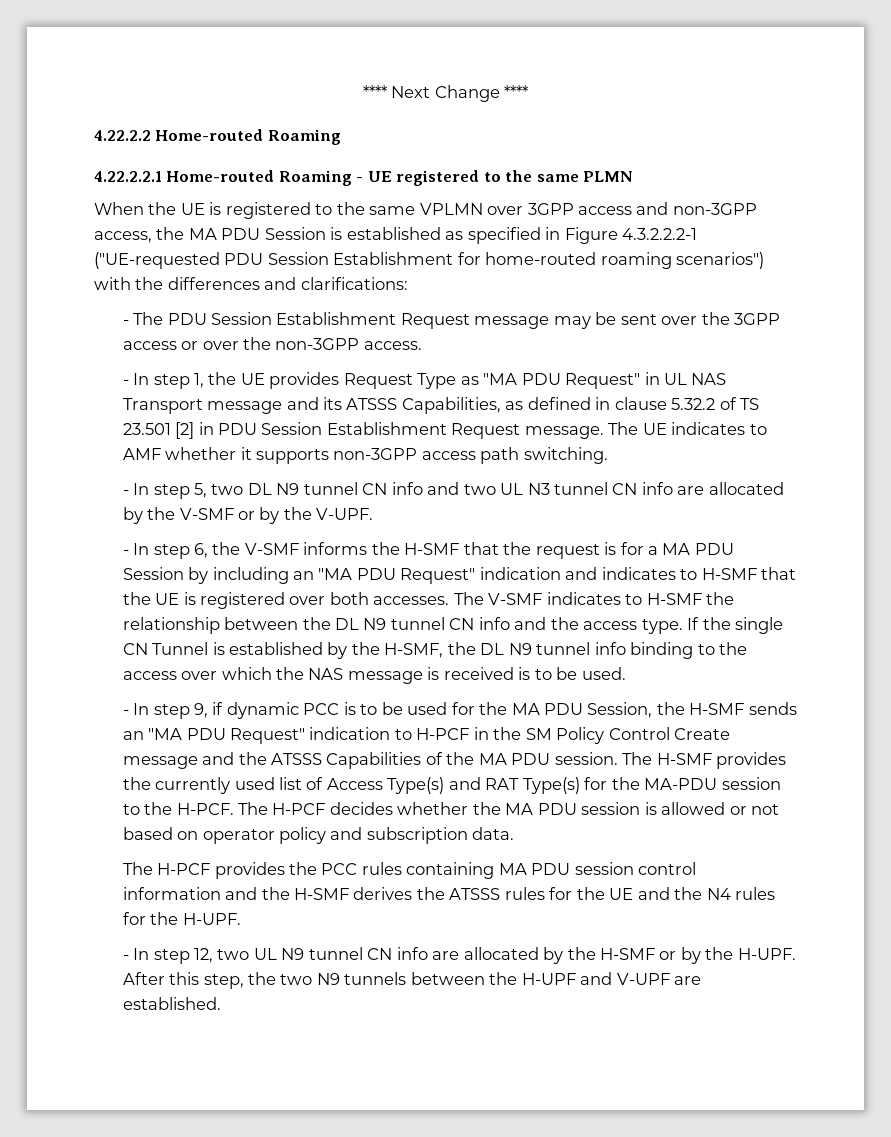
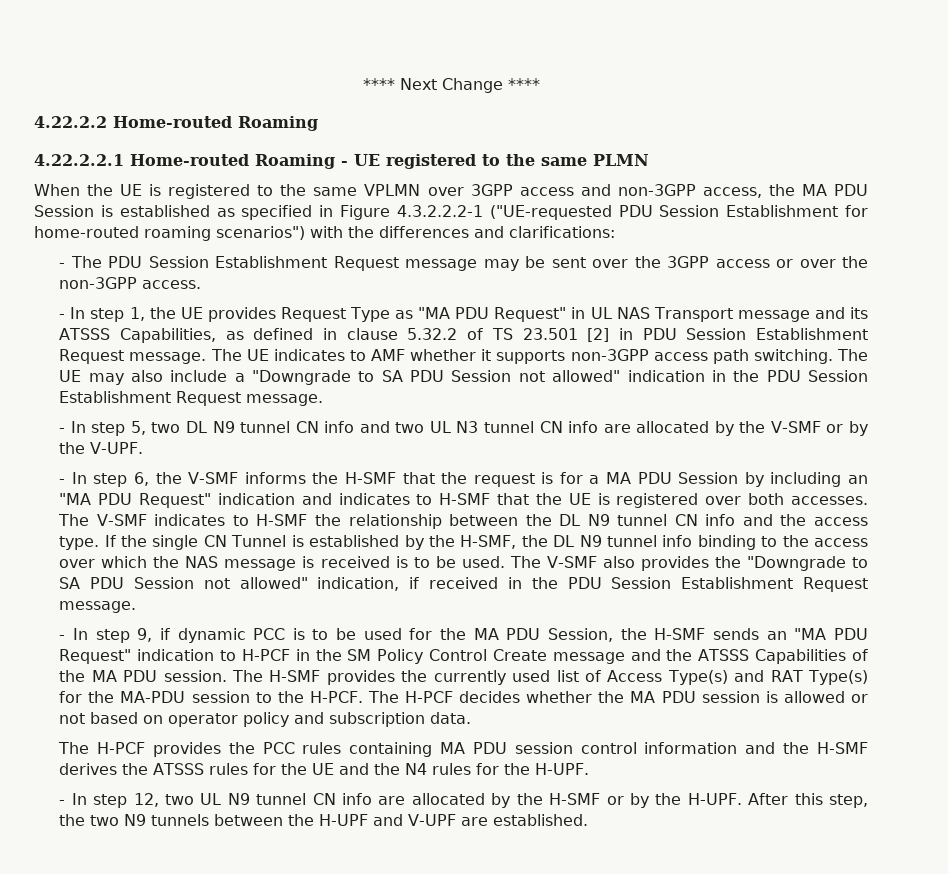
+ The UE may also include a "Downgrade to SA PDU Session not allowed" indication in the PDU Session Establishment Request message.
+ The V-SMF also provides the "Downgrade to SA PDU Session not allowed" indication, if received in the PDU Session Establishment Request message.

